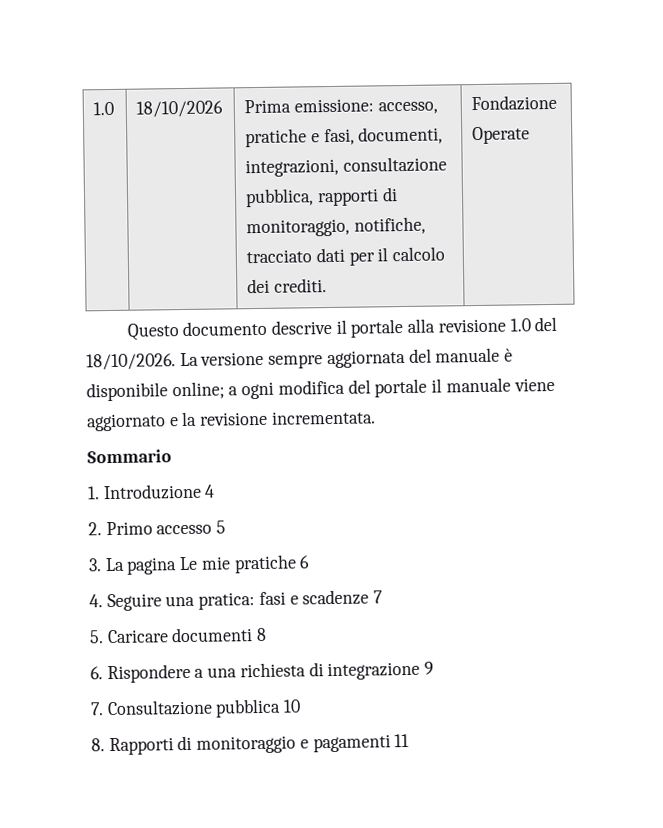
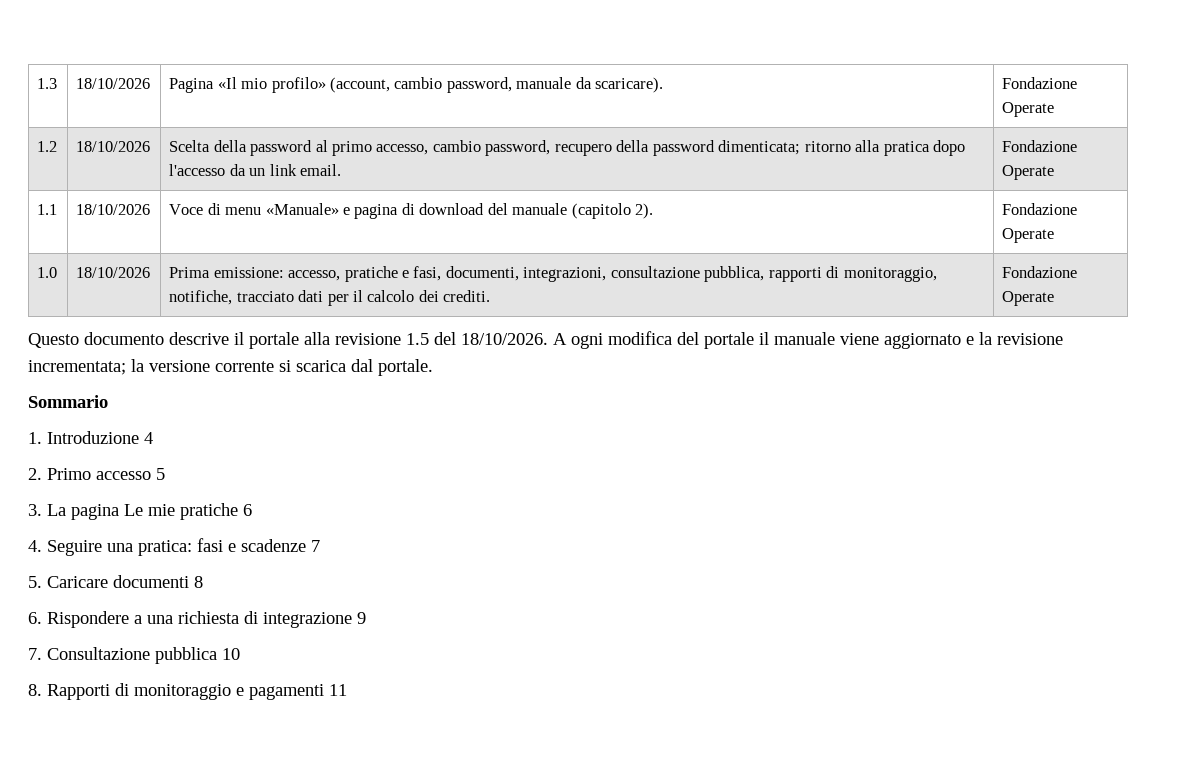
+ 1.3 | 18/10/2026 | Pagina «Il mio profilo» (account, cambio password, manuale da scaricare). | Fondazione Operate
+ 1.2 | 18/10/2026 | Scelta della password al primo accesso, cambio password, recupero della password dimenticata; ritorno alla pratica dopo l'accesso da un link email. | Fondazione Operate
+ 1.1 | 18/10/2026 | Voce di menu «Manuale» e pagina di download del manuale (capitolo 2). | Fondazione Operate
- Questo documento descrive il portale alla revisione 1.0 del 18/10/2026.
+ Questo documento descrive il portale alla revisione 1.5 del 18/10/2026.
- La versione sempre aggiornata del manuale è disponibile online; a ogni modifica del portale il manuale viene aggiornato e la revisione incrementata.
+ A ogni modifica del portale il manuale viene aggiornato e la revisione incrementata; la versione corrente si scarica dal portale.

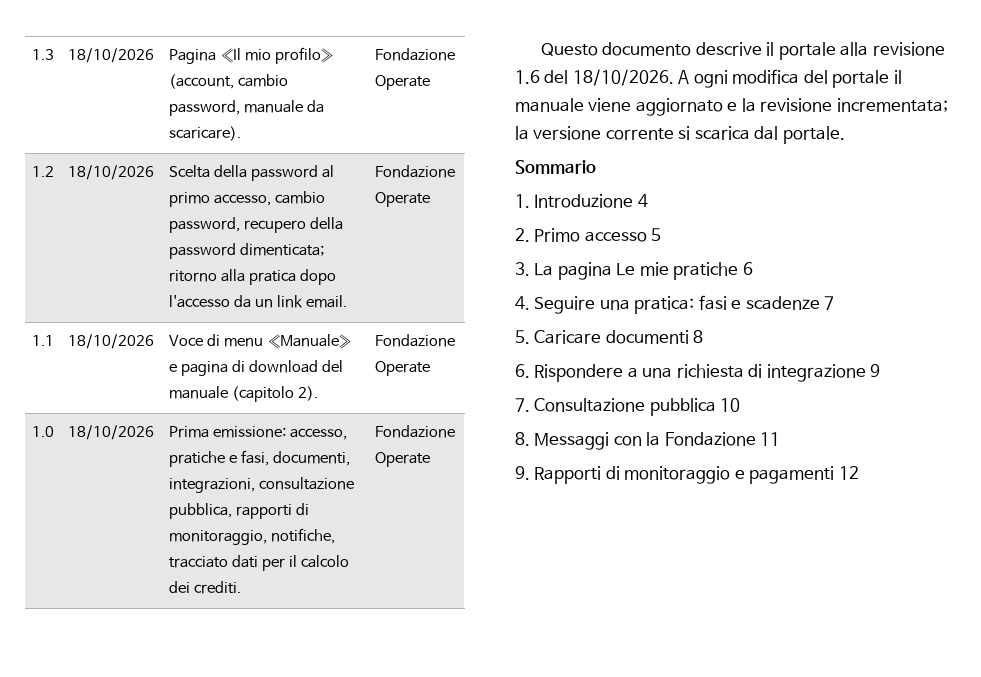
- Questo documento descrive il portale alla revisione 1.5 del 18/10/2026.
+ Questo documento descrive il portale alla revisione 1.6 del 18/10/2026.
- 8. Rapporti di monitoraggio e pagamenti 11
+ 8. Messaggi con la Fondazione 11
+ 9. Rapporti di monitoraggio e pagamenti 12

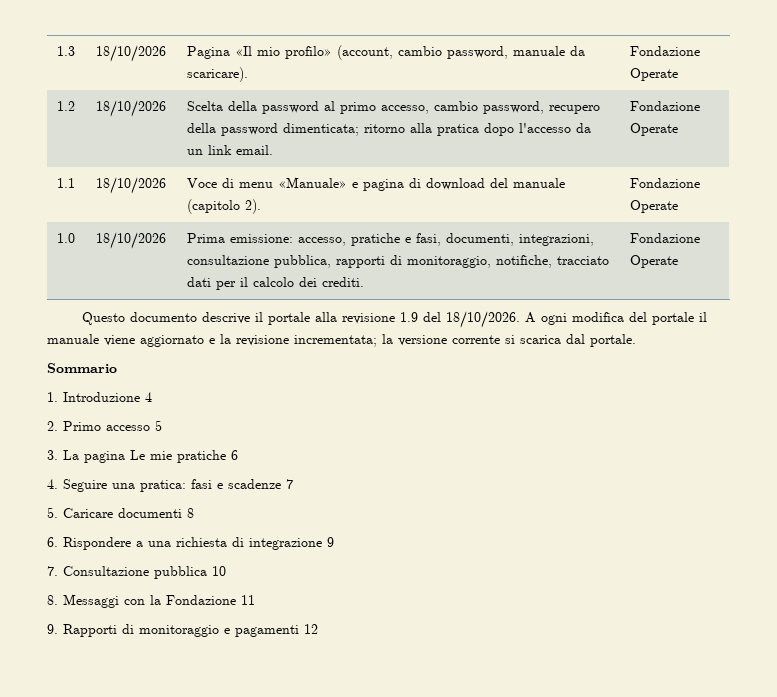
- Questo documento descrive il portale alla revisione 1.6 del 18/10/2026.
+ Questo documento descrive il portale alla revisione 1.9 del 18/10/2026.

